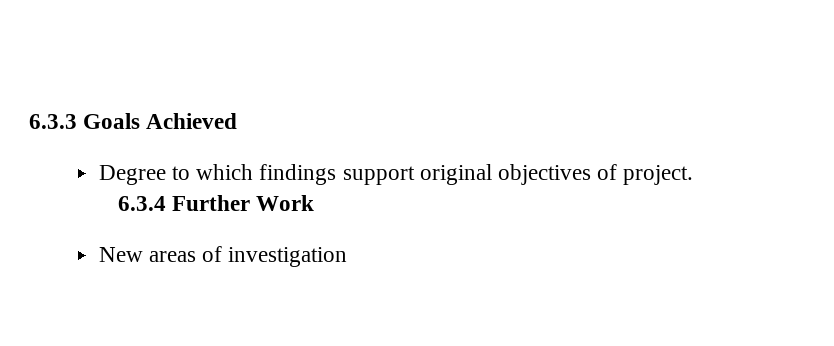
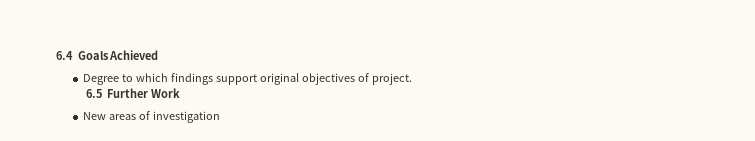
- 6.3.3 Goals Achieved
+ 6.4 Goals Achieved
- 6.3.4 Further Work
+ 6.5 Further Work

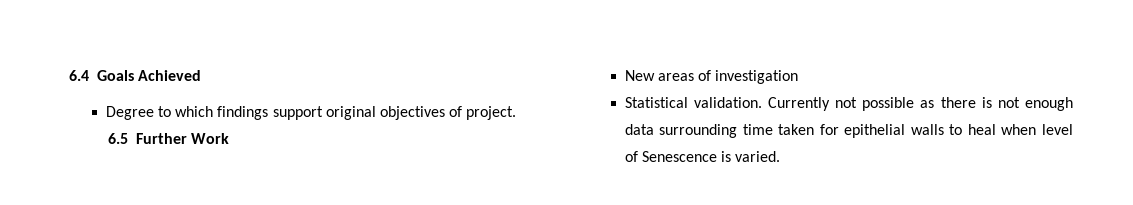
+ Statistical validation. Currently not possible as there is not enough data surrounding time taken for epithelial walls to heal when level of Senescence is varied.

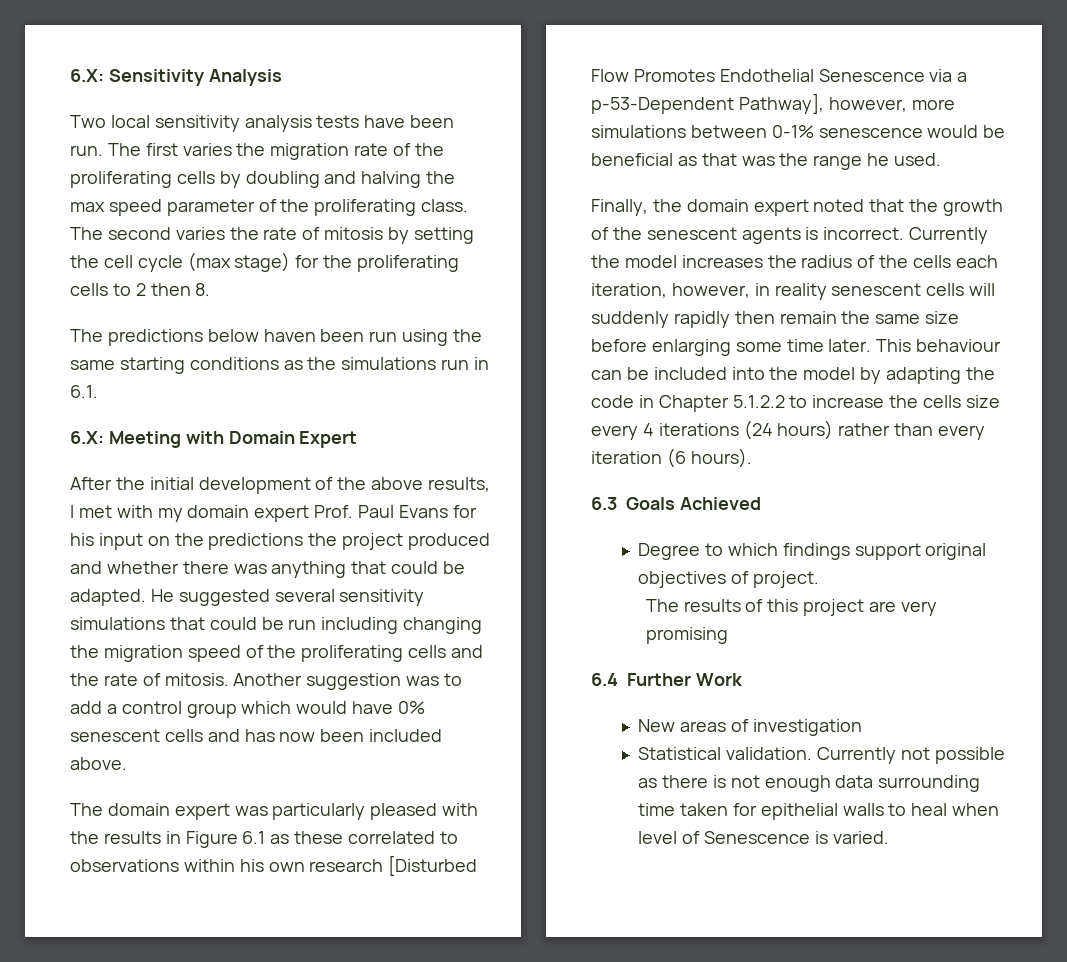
- 6.4 Goals Achieved
+ 6.X: Sensitivity Analysis
+ Two local sensitivity analysis tests have been run. The first varies the migration rate of the proliferating cells by doubling and halving the max speed parameter of the proliferating class. The second varies the rate of mitosis by setting the cell cycle (max stage) for the proliferating cells to 2 then 8.
+ The predictions below haven been run using the same starting conditions as the simulations run in 6.1.
+ 6.X: Meeting with Domain Expert
+ After the initial development of the above results, I met with my domain expert Prof. Paul Evans for his input on the predictions the project produced and whether there was anything that could be adapted. He suggested several sensitivity simulations that could be run including changing the migration speed of the proliferating cells and the rate of mitosis. Another suggestion was to add a control group which would have 0% senescent cells and has now been included above.
+ The domain expert was particularly pleased with the results in Figure 6.1 as these correlated to observations within his own research [Disturbed Flow Promotes Endothelial Senescence via a p-53-Dependent Pathway], however, more simulations between 0-1% senescence would be beneficial as that was the range he used.
+ Finally, the domain expert noted that the growth of the senescent agents is incorrect. Currently the model increases the radius of the cells each iteration, however, in reality senescent cells will suddenly rapidly then remain the same size before enlarging some time later. This behaviour can be included into the model by adapting the code in Chapter 5.1.2.2 to increase the cells size every 4 iterations (24 hours) rather than every iteration (6 hours).
+ 6.3 Goals Achieved
- 6.5 Further Work
+ The results of this project are very promising
+ 6.4 Further Work

